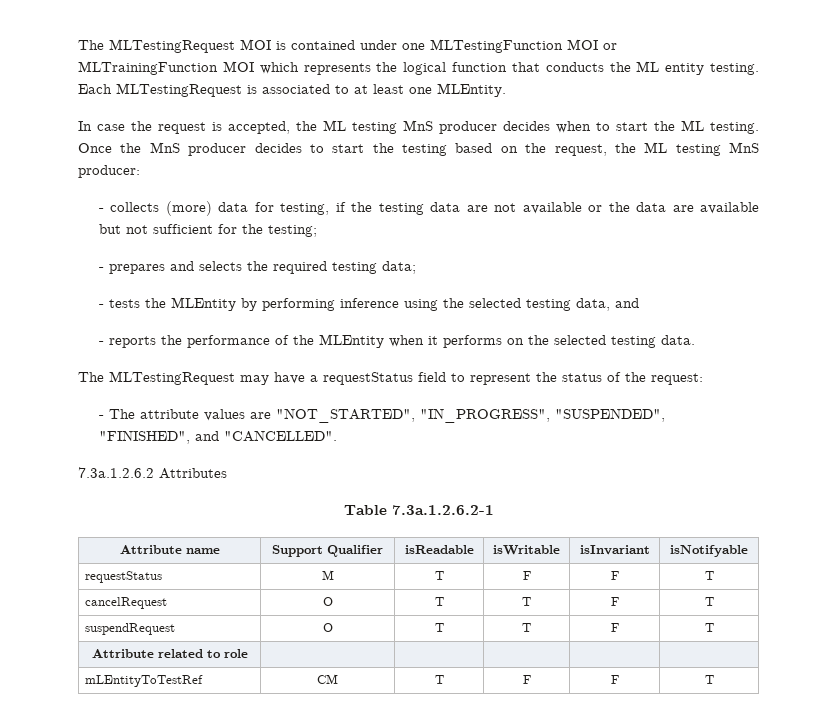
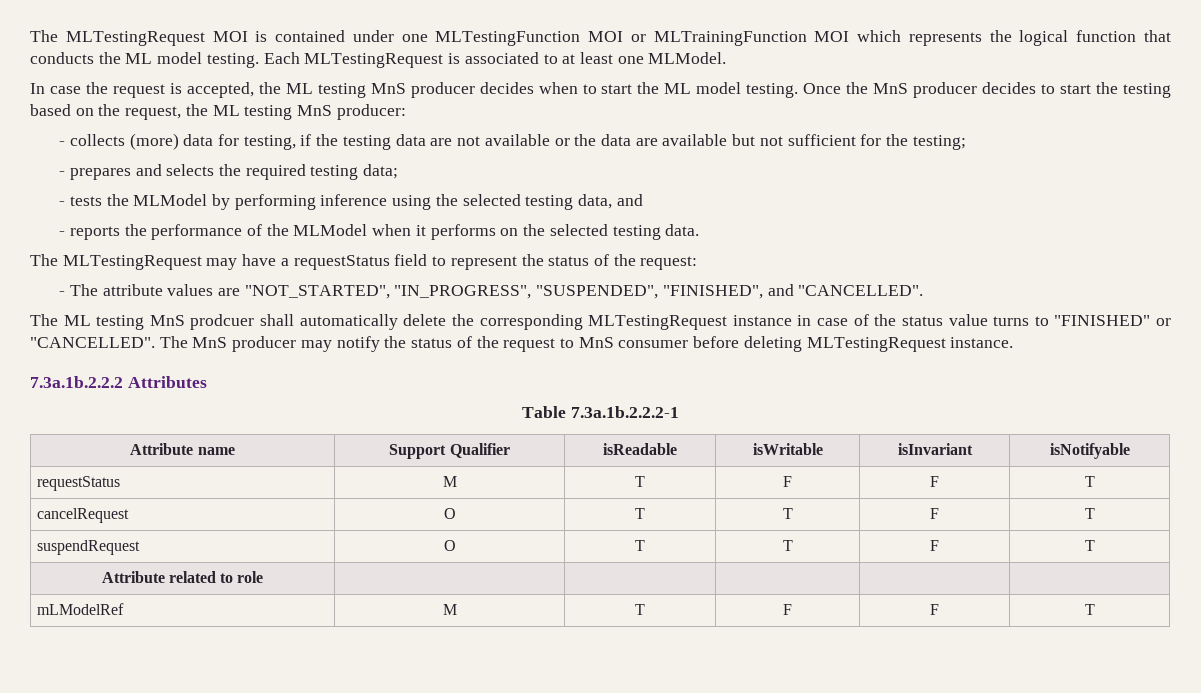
- The MLTestingRequest MOI is contained under one MLTestingFunction MOI or MLTrainingFunction MOI which represents the logical function that conducts the ML entity testing.
+ The MLTestingRequest MOI is contained under one MLTestingFunction MOI or MLTrainingFunction MOI which represents the logical function that conducts the ML model testing.
- Each MLTestingRequest is associated to at least one MLEntity.
+ Each MLTestingRequest is associated to at least one MLModel.
- In case the request is accepted, the ML testing MnS producer decides when to start the ML testing.
+ In case the request is accepted, the ML testing MnS producer decides when to start the ML model testing.
- - tests the MLEntity by performing inference using the selected testing data, and
+ - tests the MLModel by performing inference using the selected testing data, and
- - reports the performance of the MLEntity when it performs on the selected testing data.
+ - reports the performance of the MLModel when it performs on the selected testing data.
- 7.3a.1.2.6.2 Attributes
+ The ML testing MnS prodcuer shall automatically delete the corresponding MLTestingRequest instance in case of the status value turns to "FINISHED" or "CANCELLED". The MnS producer may notify the status of the request to MnS consumer before deleting MLTestingRequest instance.
+ 7.3a.1b.2.2.2 Attributes
- Table 7.3a.1.2.6.2-1
+ Table 7.3a.1b.2.2.2-1
- mLEntityToTestRef | CM | T | F | F | T
+ mLModelRef | M | T | F | F | T

